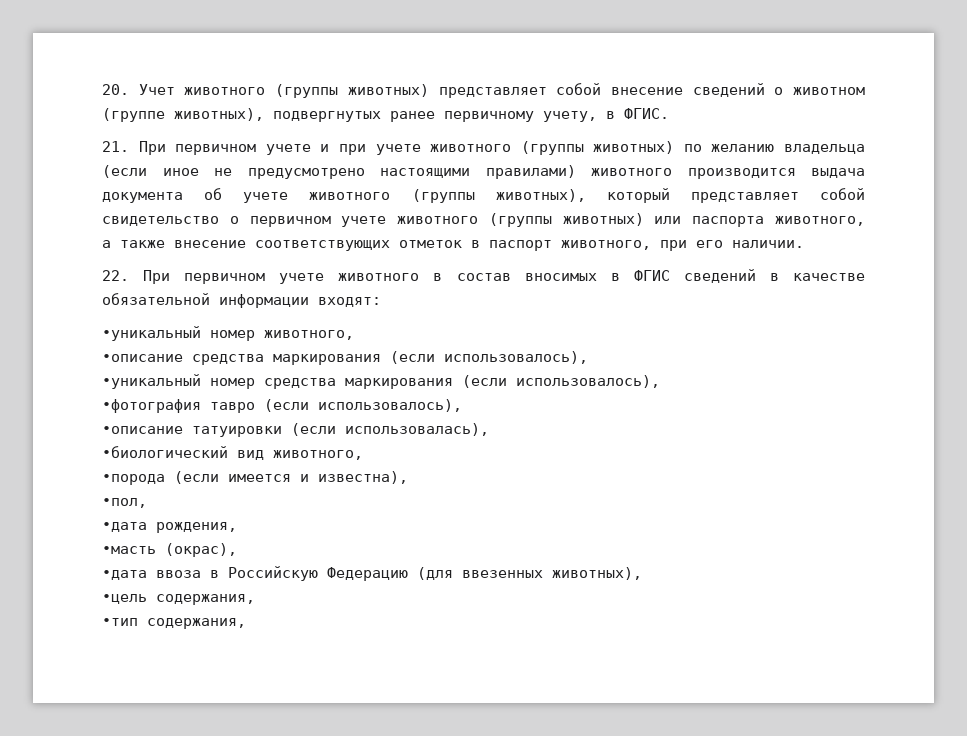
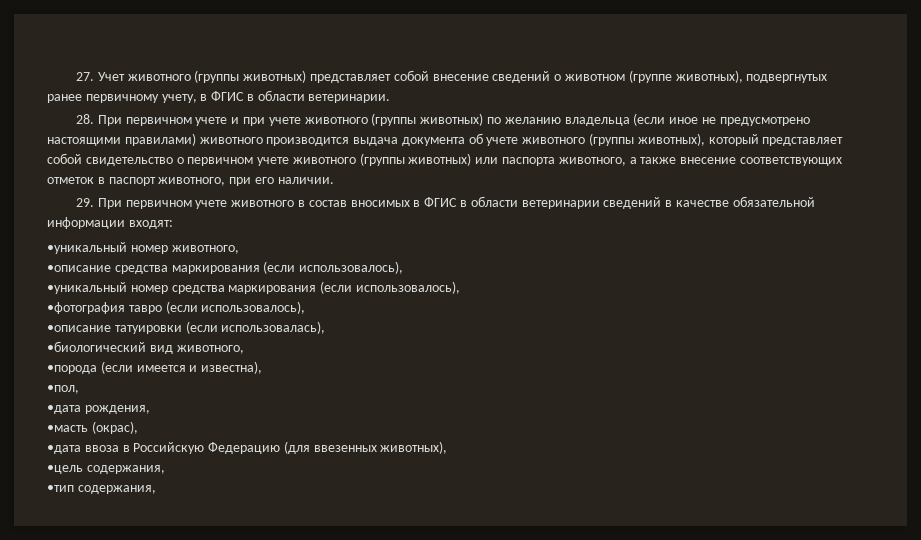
- 20. Учет животного (группы животных) представляет собой внесение сведений о животном (группе животных), подвергнутых ранее первичному учету, в ФГИС.
- 21. При первичном учете и при учете животного (группы животных) по желанию владельца (если иное не предусмотрено настоящими правилами) животного производится выдача документа об учете животного (группы животных), который представляет собой свидетельство о первичном учете животного (группы животных) или паспорта животного, а также внесение соответствующих отметок в паспорт животного, при его наличии.
+ 27. Учет животного (группы животных) представляет собой внесение сведений о животном (группе животных), подвергнутых ранее первичному учету, в ФГИС в области ветеринарии.
+ 28. При первичном учете и при учете животного (группы животных) по желанию владельца (если иное не предусмотрено настоящими правилами) животного производится выдача документа об учете животного (группы животных), который представляет собой свидетельство о первичном учете животного (группы животных) или паспорта животного, а также внесение соответствующих отметок в паспорт животного, при его наличии.
- 22. При первичном учете животного в состав вносимых в ФГИС сведений в качестве обязательной информации входят:
+ 29. При первичном учете животного в состав вносимых в ФГИС в области ветеринарии сведений в качестве обязательной информации входят:

